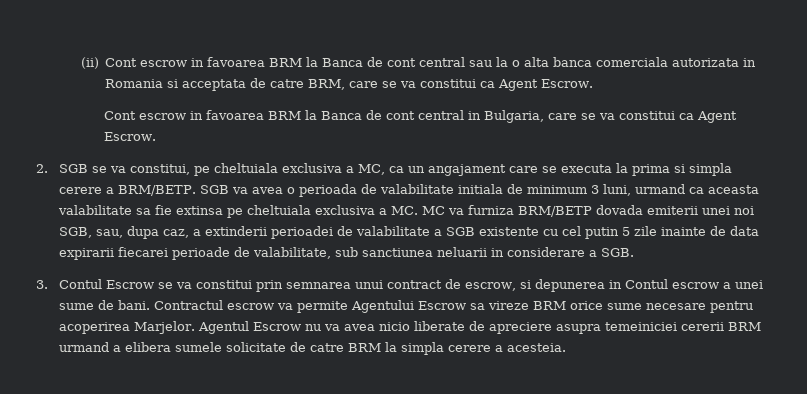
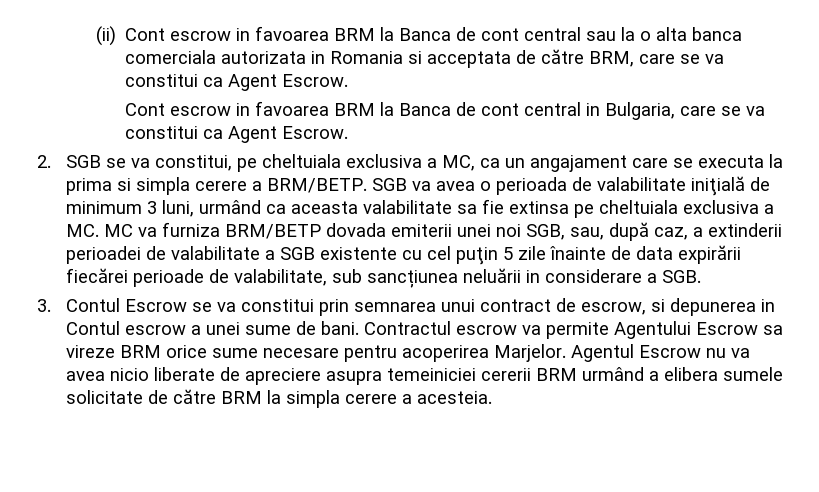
- (ii) Cont escrow in favoarea BRM la Banca de cont central sau la o alta banca comerciala autorizata in Romania si acceptata de catre BRM, care se va constitui ca Agent Escrow.
+ (ii) Cont escrow in favoarea BRM la Banca de cont central sau la o alta banca comerciala autorizata in Romania si acceptata de către BRM, care se va constitui ca Agent Escrow.
- SGB va avea o perioada de valabilitate initiala de minimum 3 luni, urmand ca aceasta valabilitate sa fie extinsa pe cheltuiala exclusiva a MC. MC va furniza BRM/BETP dovada emiterii unei noi SGB, sau, dupa caz, a extinderii perioadei de valabilitate a SGB existente cu cel putin 5 zile inainte de data expirarii fiecarei perioade de valabilitate, sub sanctiunea neluarii in considerare a SGB.
+ SGB va avea o perioada de valabilitate iniţială de minimum 3 luni, urmând ca aceasta valabilitate sa fie extinsa pe cheltuiala exclusiva a MC. MC va furniza BRM/BETP dovada emiterii unei noi SGB, sau, după caz, a extinderii perioadei de valabilitate a SGB existente cu cel puţin 5 zile înainte de data expirării fiecărei perioade de valabilitate, sub sancțiunea neluării in considerare a SGB.
- Agentul Escrow nu va avea nicio liberate de apreciere asupra temeiniciei cererii BRM urmand a elibera sumele solicitate de catre BRM la simpla cerere a acesteia.
+ Agentul Escrow nu va avea nicio liberate de apreciere asupra temeiniciei cererii BRM urmând a elibera sumele solicitate de către BRM la simpla cerere a acesteia.

